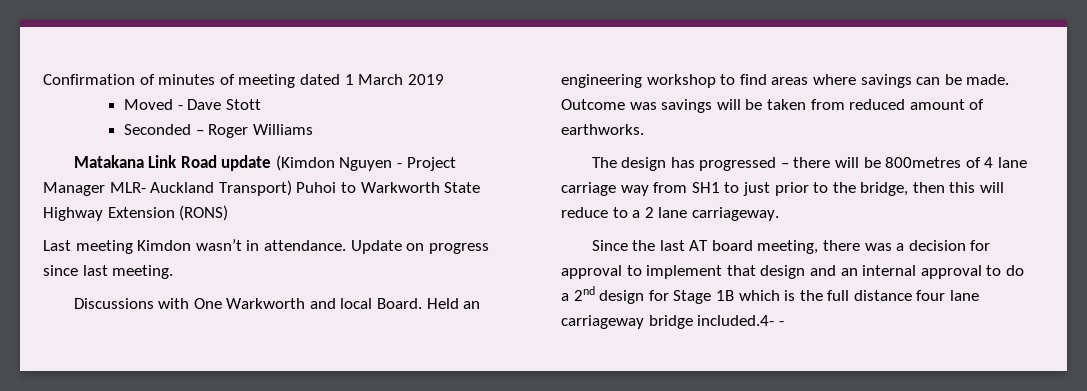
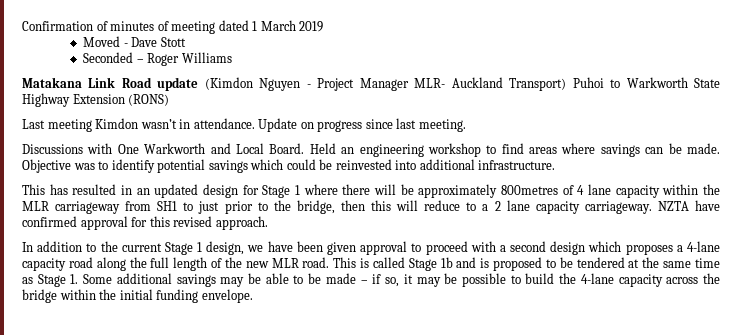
- Discussions with One Warkworth and local Board.
+ Discussions with One Warkworth and Local Board.
- Outcome was savings will be taken from reduced amount of earthworks.
- The design has progressed – there will be 800metres of 4 lane carriage way from SH1 to just prior to the bridge, then this will reduce to a 2 lane carriageway.
- Since the last AT board meeting, there was a decision for approval to implement that design and an internal approval to do a 2nd design for Stage 1B which is the full distance four lane carriageway bridge included.4- -
+ Objective was to identify potential savings which could be reinvested into additional infrastructure.
+ This has resulted in an updated design for Stage 1 where there will be approximately 800metres of 4 lane capacity within the MLR carriageway from SH1 to just prior to the bridge, then this will reduce to a 2 lane capacity carriageway. NZTA have confirmed approval for this revised approach.
+ In addition to the current Stage 1 design, we have been given approval to proceed with a second design which proposes a 4-lane capacity road along the full length of the new MLR road. This is called Stage 1b and is proposed to be tendered at the same time as Stage 1. Some additional savings may be able to be made – if so, it may be possible to build the 4-lane capacity across the bridge within the initial funding envelope.

